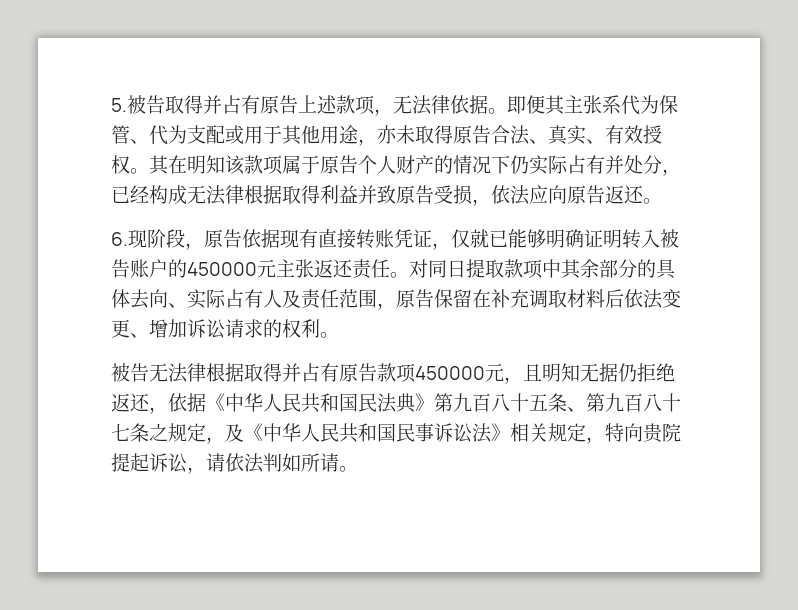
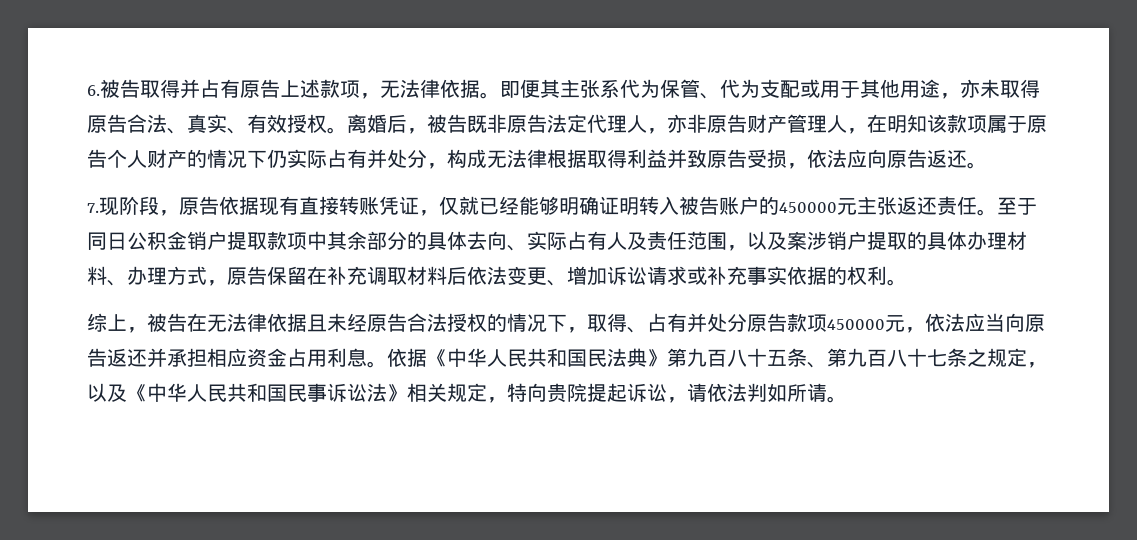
- 5.被告取得并占有原告上述款项，无法律依据。
+ 6.被告取得并占有原告上述款项，无法律依据。
- 其在明知该款项属于原告个人财产的情况下仍实际占有并处分，已经构成无法律根据取得利益并致原告受损，依法应向原告返还。
+ 离婚后，被告既非原告法定代理人，亦非原告财产管理人，在明知该款项属于原告个人财产的情况下仍实际占有并处分，构成无法律根据取得利益并致原告受损，依法应向原告返还。
- 6.现阶段，原告依据现有直接转账凭证，仅就已能够明确证明转入被告账户的450000元主张返还责任。
+ 7.现阶段，原告依据现有直接转账凭证，仅就已经能够明确证明转入被告账户的450000元主张返还责任。
- 对同日提取款项中其余部分的具体去向、实际占有人及责任范围，原告保留在补充调取材料后依法变更、增加诉讼请求的权利。
+ 至于同日公积金销户提取款项中其余部分的具体去向、实际占有人及责任范围，以及案涉销户提取的具体办理材料、办理方式，原告保留在补充调取材料后依法变更、增加诉讼请求或补充事实依据的权利。
- 被告无法律根据取得并占有原告款项450000元，且明知无据仍拒绝返还，依据《中华人民共和国民法典》第九百八十五条、第九百八十七条之规定，及《中华人民共和国民事诉讼法》相关规定，特向贵院提起诉讼，请依法判如所请。
+ 综上，被告在无法律依据且未经原告合法授权的情况下，取得、占有并处分原告款项450000元，依法应当向原告返还并承担相应资金占用利息。依据《中华人民共和国民法典》第九百八十五条、第九百八十七条之规定，以及《中华人民共和国民事诉讼法》相关规定，特向贵院提起诉讼，请依法判如所请。

